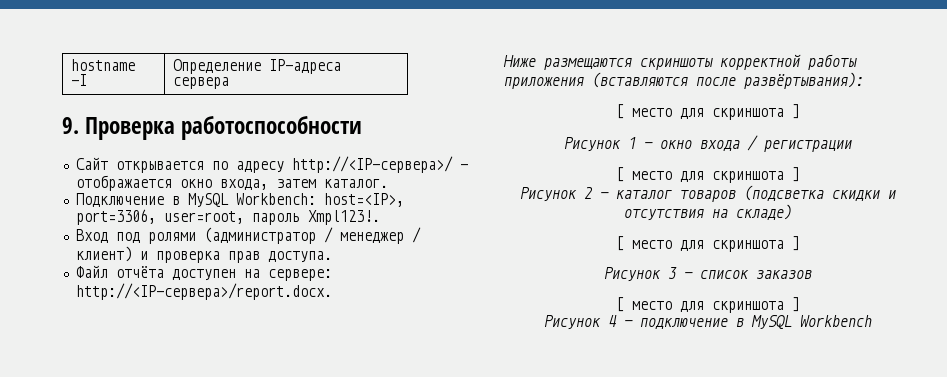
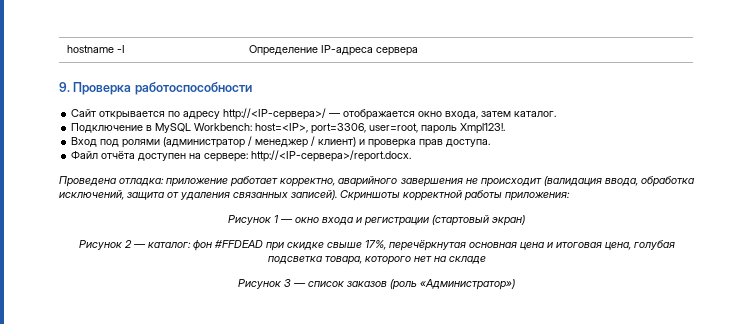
- Ниже размещаются скриншоты корректной работы приложения (вставляются после развёртывания):
- [ место для скриншота ]
+ Проведена отладка: приложение работает корректно, аварийного завершения не происходит (валидация ввода, обработка исключений, защита от удаления связанных записей). Скриншоты корректной работы приложения:
- Рисунок 1 — окно входа / регистрации
- [ место для скриншота ]
- Рисунок 2 — каталог товаров (подсветка скидки и отсутствия на складе)
- [ место для скриншота ]
+ Рисунок 1 — окно входа и регистрации (стартовый экран)
+ Рисунок 2 — каталог: фон #FFDEAD при скидке свыше 17%, перечёркнутая основная цена и итоговая цена, голубая подсветка товара, которого нет на складе
- Рисунок 3 — список заказов
- [ место для скриншота ]
- Рисунок 4 — подключение в MySQL Workbench
+ Рисунок 3 — список заказов (роль «Администратор»)

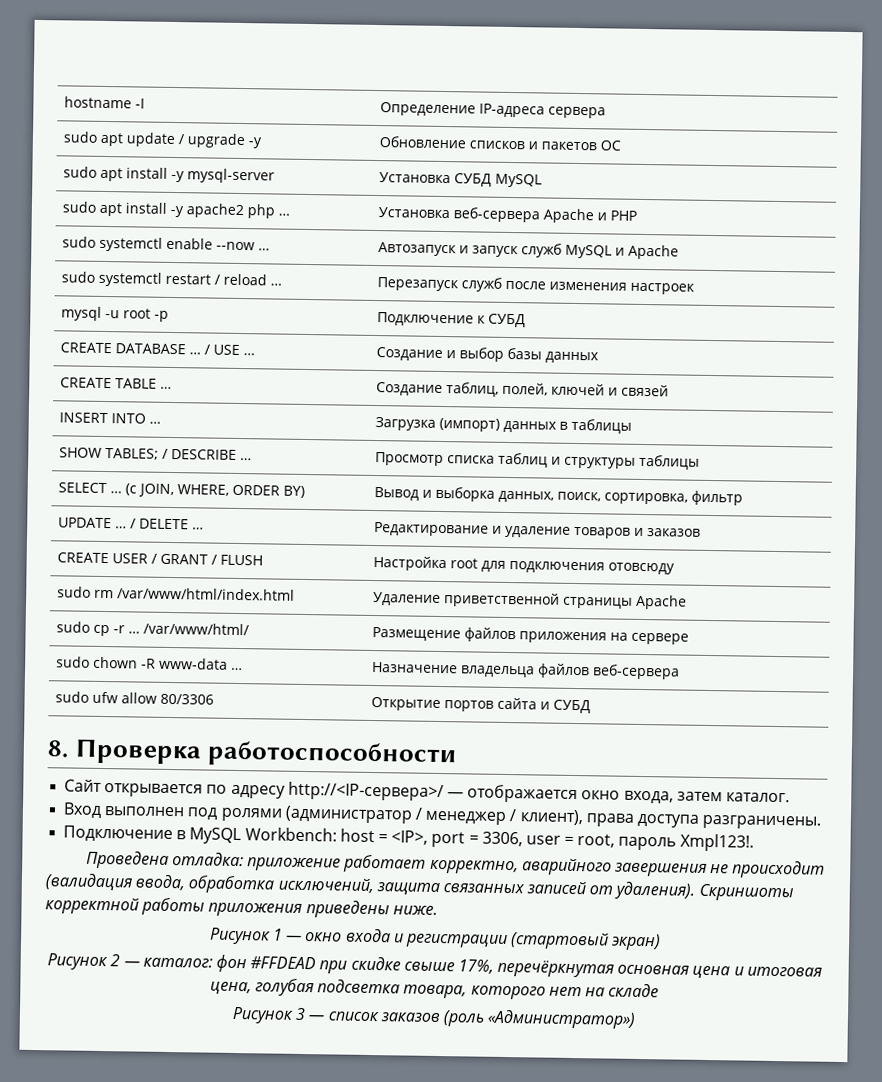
- 9. Проверка работоспособности
+ sudo apt update / upgrade -y | Обновление списков и пакетов ОС
+ sudo apt install -y mysql-server | Установка СУБД MySQL
+ sudo apt install -y apache2 php … | Установка веб-сервера Apache и PHP
+ sudo systemctl enable --now … | Автозапуск и запуск служб MySQL и Apache
+ sudo systemctl restart / reload … | Перезапуск служб после изменения настроек
+ mysql -u root -p | Подключение к СУБД
+ CREATE DATABASE … / USE … | Создание и выбор базы данных
+ CREATE TABLE … | Создание таблиц, полей, ключей и связей
+ INSERT INTO … | Загрузка (импорт) данных в таблицы
+ SHOW TABLES; / DESCRIBE … | Просмотр списка таблиц и структуры таблицы
+ SELECT … (с JOIN, WHERE, ORDER BY) | Вывод и выборка данных, поиск, сортировка, фильтр
+ UPDATE … / DELETE … | Редактирование и удаление товаров и заказов
+ CREATE USER / GRANT / FLUSH | Настройка root для подключения отовсюду
+ sudo rm /var/www/html/index.html | Удаление приветственной страницы Apache
+ sudo cp -r … /var/www/html/ | Размещение файлов приложения на сервере
+ sudo chown -R www-data … | Назначение владельца файлов веб-сервера
+ sudo ufw allow 80/3306 | Открытие портов сайта и СУБД
+ 8. Проверка работоспособности
- Подключение в MySQL Workbench: host=<IP>, port=3306, user=root, пароль Xmpl123!.
- Вход под ролями (администратор / менеджер / клиент) и проверка прав доступа.
- Файл отчёта доступен на сервере: http://<IP-сервера>/report.docx.
+ Вход выполнен под ролями (администратор / менеджер / клиент), права доступа разграничены.
+ Подключение в MySQL Workbench: host = <IP>, port = 3306, user = root, пароль Xmpl123!.
- Проведена отладка: приложение работает корректно, аварийного завершения не происходит (валидация ввода, обработка исключений, защита от удаления связанных записей). Скриншоты корректной работы приложения:
+ Проведена отладка: приложение работает корректно, аварийного завершения не происходит (валидация ввода, обработка исключений, защита связанных записей от удаления). Скриншоты корректной работы приложения приведены ниже.

